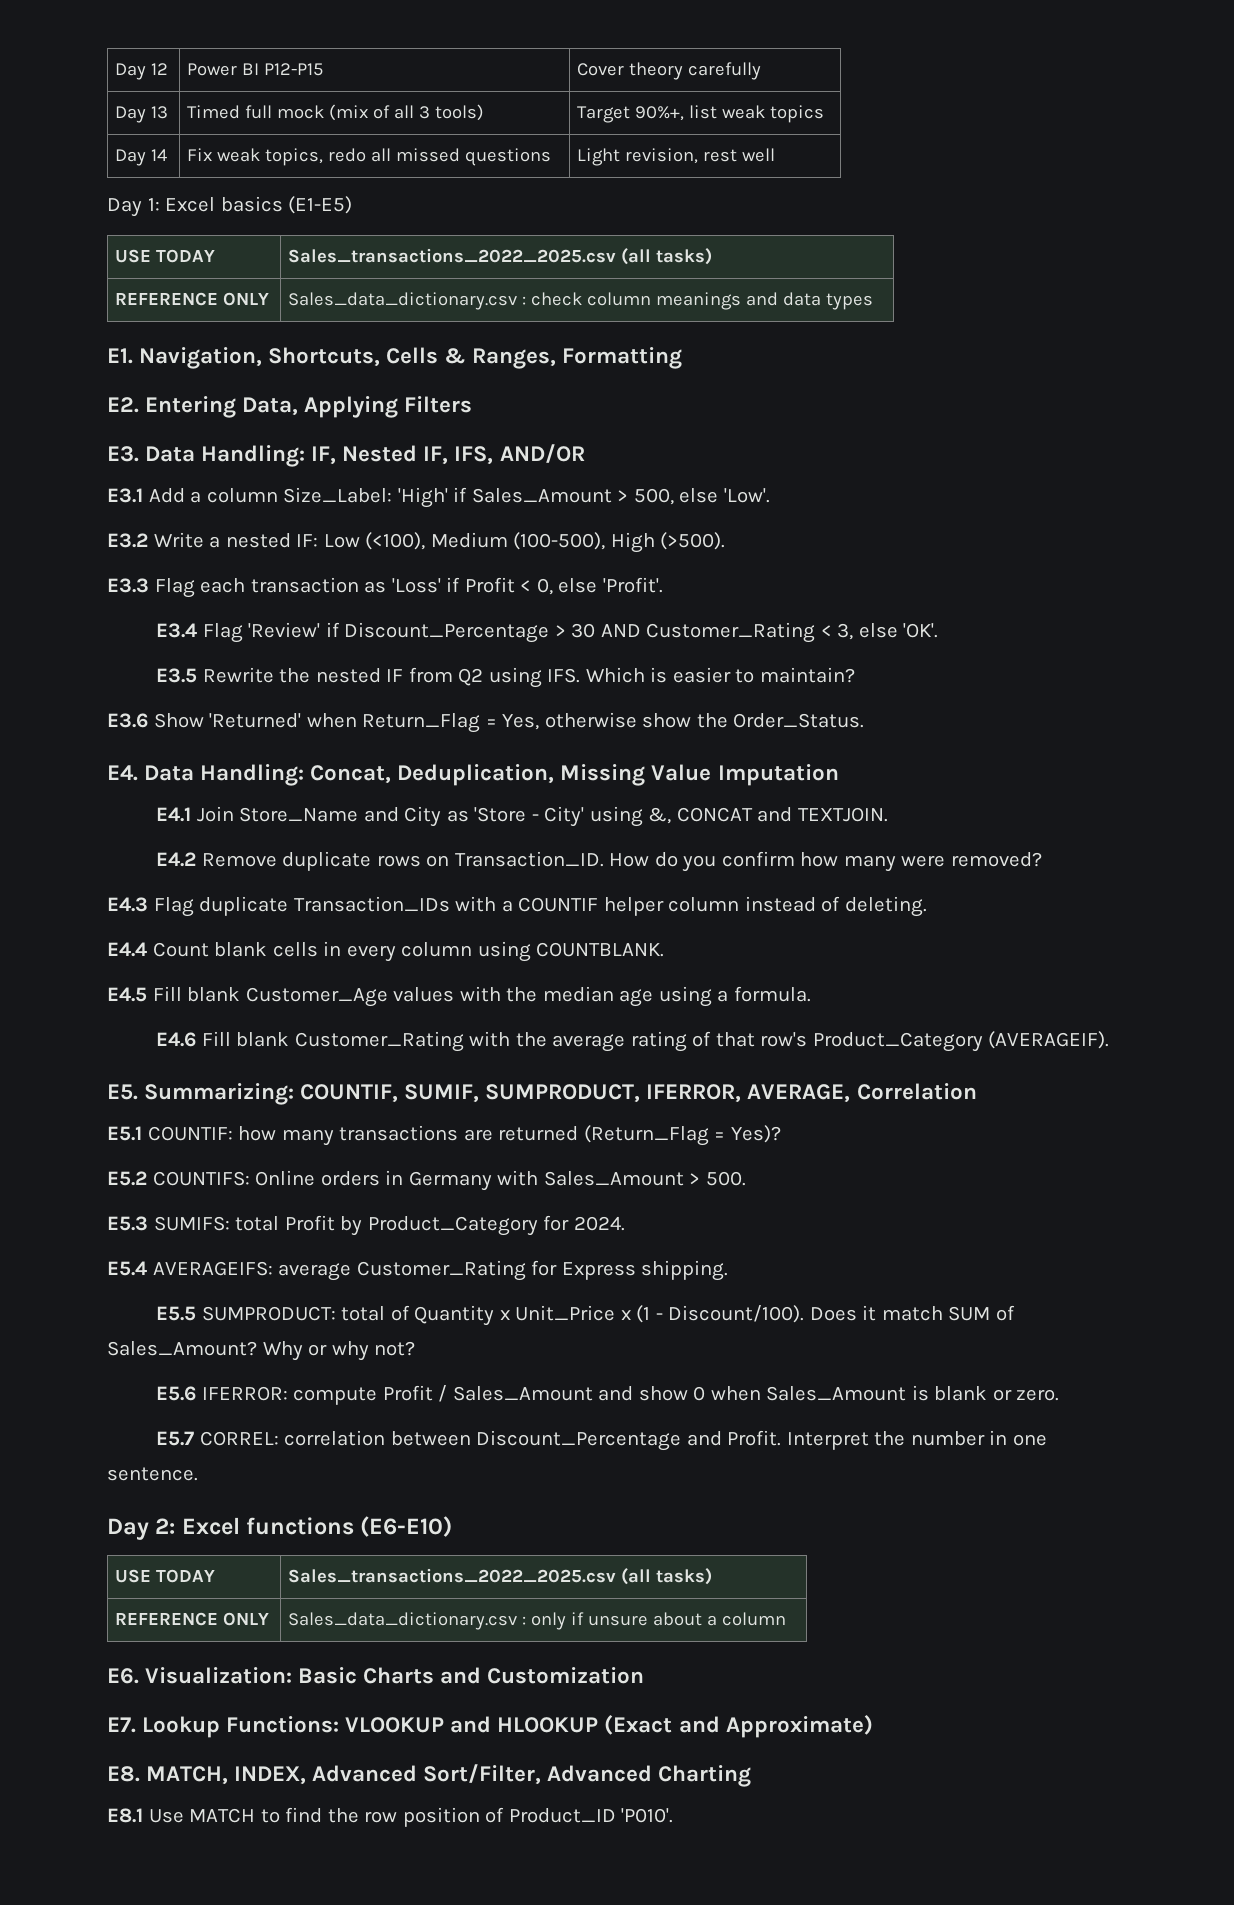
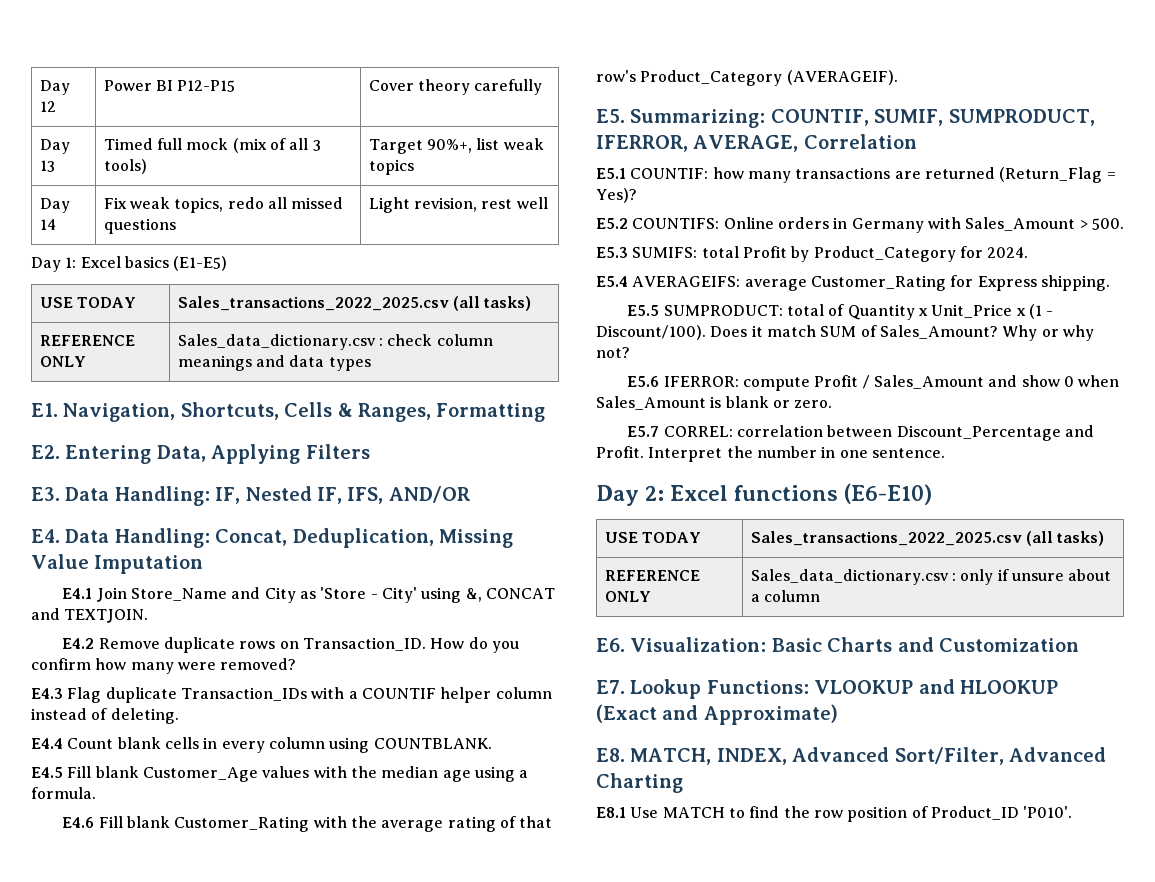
- E3.1 Add a column Size_Label: 'High' if Sales_Amount > 500, else 'Low'.
- E3.2 Write a nested IF: Low (<100), Medium (100-500), High (>500).
- E3.3 Flag each transaction as 'Loss' if Profit < 0, else 'Profit'.
- E3.4 Flag 'Review' if Discount_Percentage > 30 AND Customer_Rating < 3, else 'OK'.
- E3.5 Rewrite the nested IF from Q2 using IFS. Which is easier to maintain?
- E3.6 Show 'Returned' when Return_Flag = Yes, otherwise show the Order_Status.

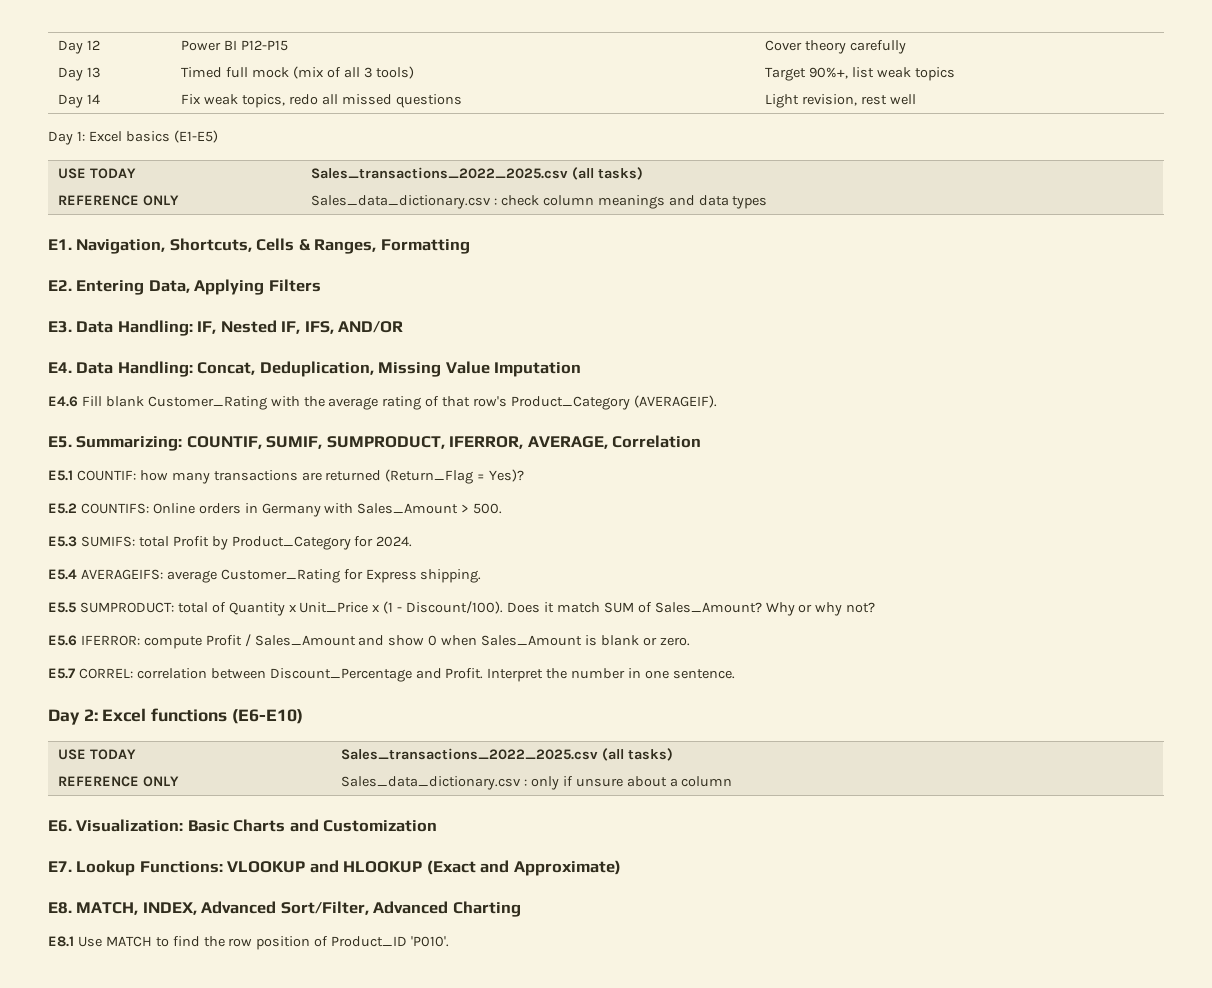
- E4.1 Join Store_Name and City as 'Store - City' using &, CONCAT and TEXTJOIN.
- E4.2 Remove duplicate rows on Transaction_ID. How do you confirm how many were removed?
- E4.3 Flag duplicate Transaction_IDs with a COUNTIF helper column instead of deleting.
- E4.4 Count blank cells in every column using COUNTBLANK.
- E4.5 Fill blank Customer_Age values with the median age using a formula.

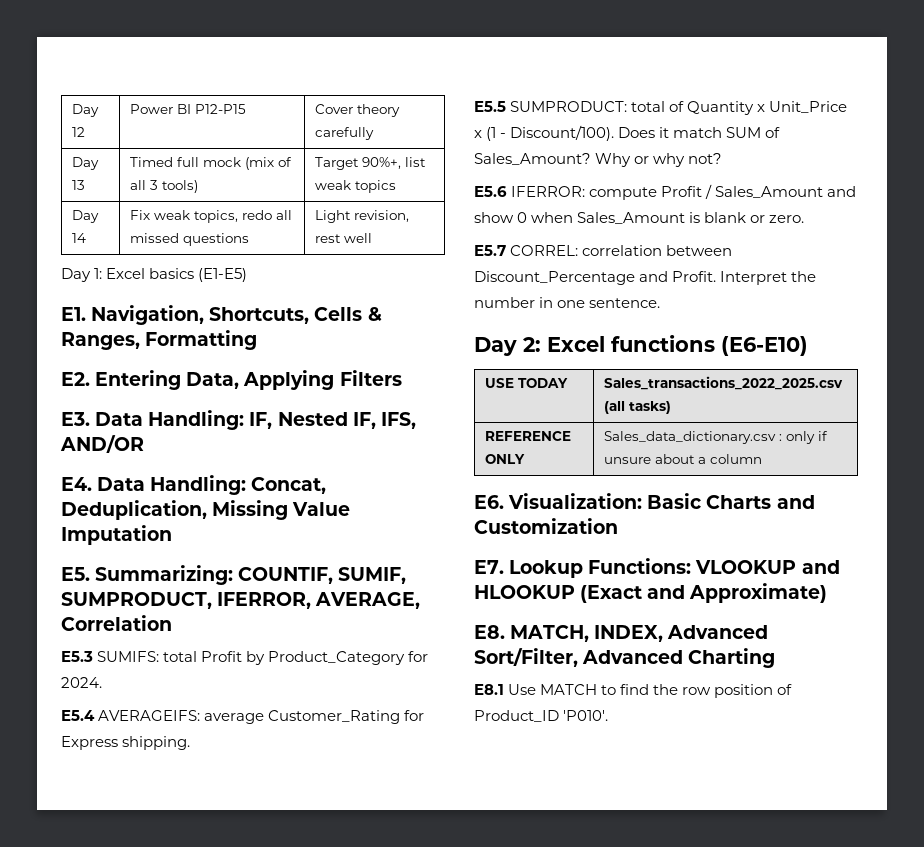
  Day 1: Excel basics (E1-E5)
- USE TODAY | Sales_transactions_2022_2025.csv (all tasks)
- REFERENCE ONLY | Sales_data_dictionary.csv : check column meanings and data types
- E4.6 Fill blank Customer_Rating with the average rating of that row's Product_Category (AVERAGEIF).
- E5.1 COUNTIF: how many transactions are returned (Return_Flag = Yes)?
- E5.2 COUNTIFS: Online orders in Germany with Sales_Amount > 500.

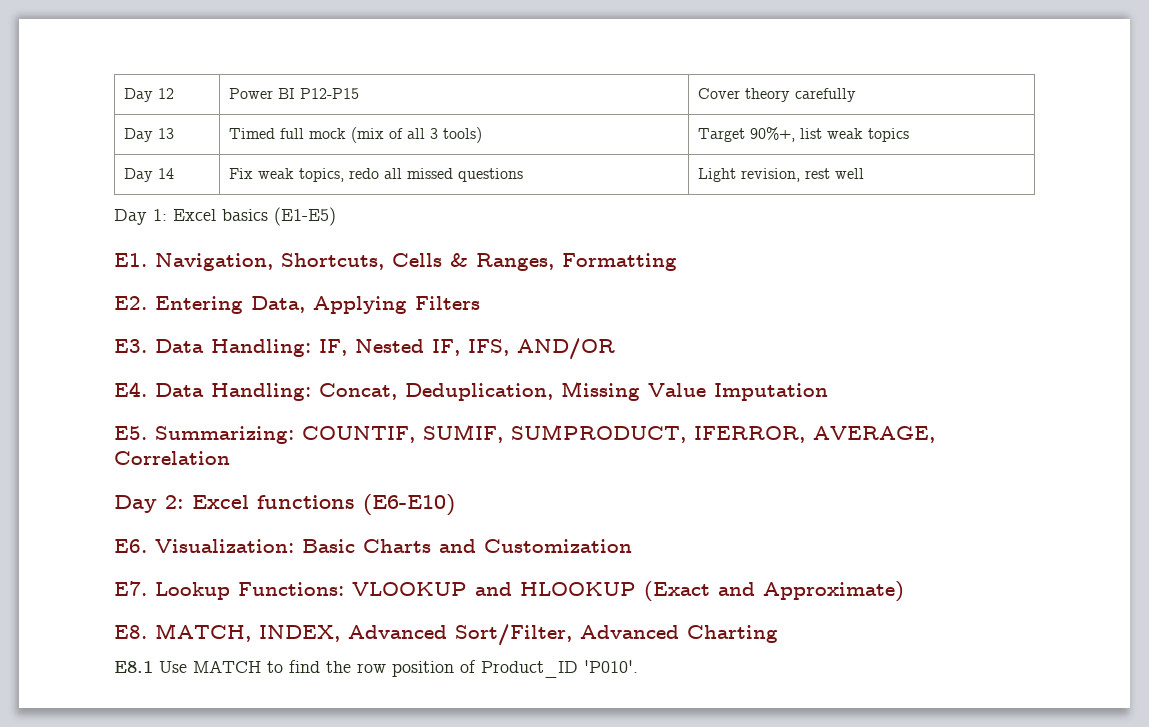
- E5.3 SUMIFS: total Profit by Product_Category for 2024.
- E5.4 AVERAGEIFS: average Customer_Rating for Express shipping.
- E5.5 SUMPRODUCT: total of Quantity x Unit_Price x (1 - Discount/100). Does it match SUM of Sales_Amount? Why or why not?
- E5.6 IFERROR: compute Profit / Sales_Amount and show 0 when Sales_Amount is blank or zero.
- E5.7 CORREL: correlation between Discount_Percentage and Profit. Interpret the number in one sentence.
- USE TODAY | Sales_transactions_2022_2025.csv (all tasks)
- REFERENCE ONLY | Sales_data_dictionary.csv : only if unsure about a column

